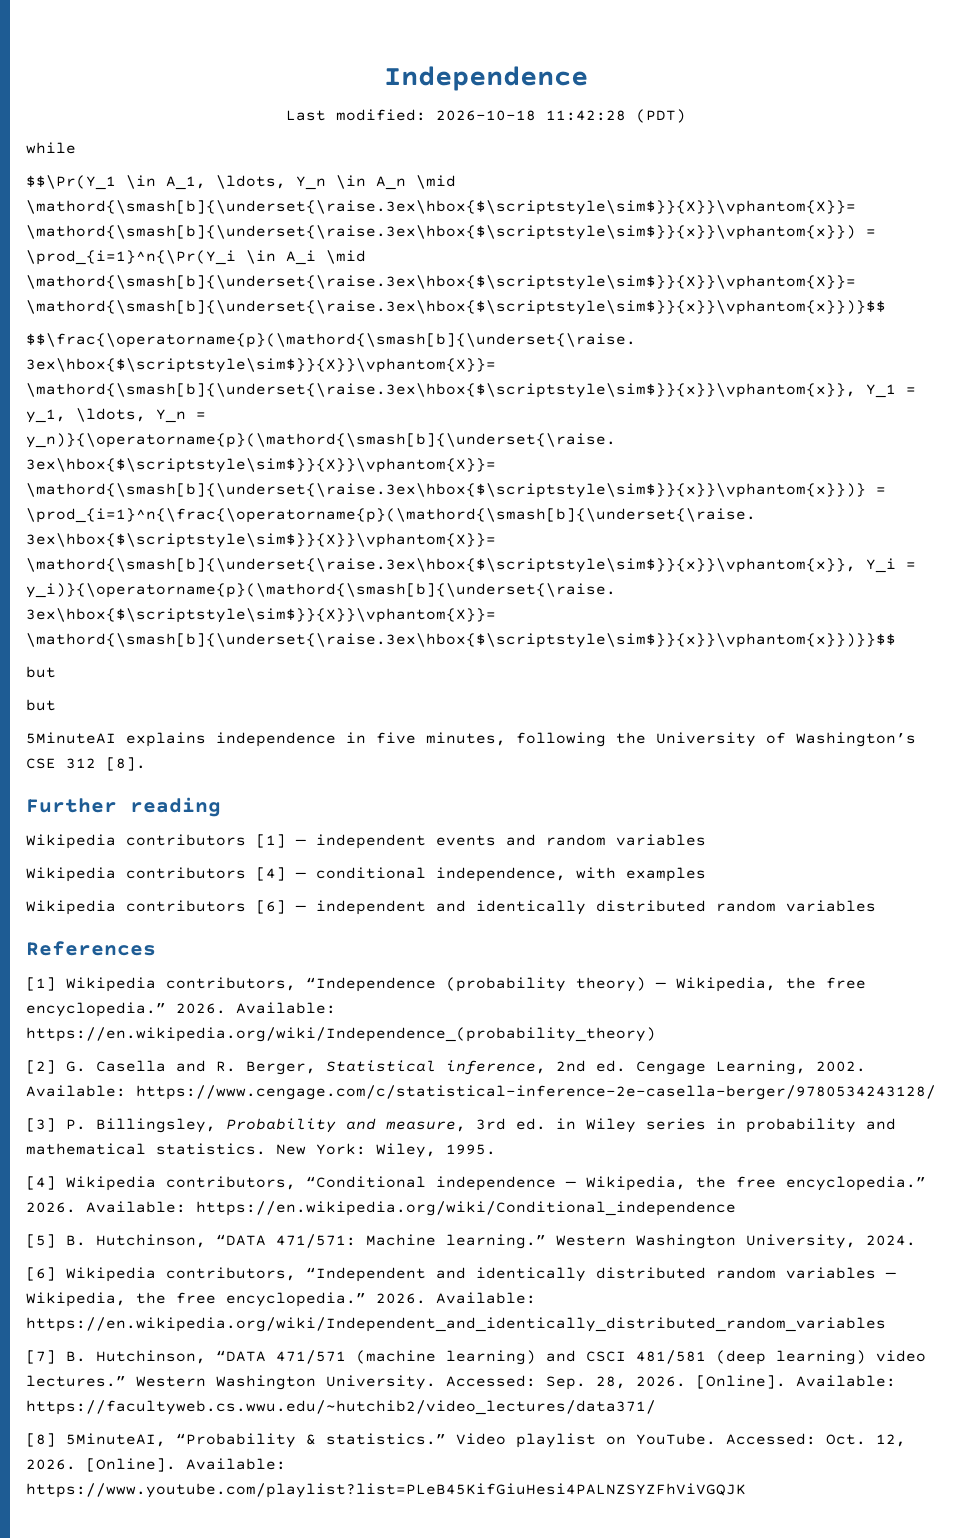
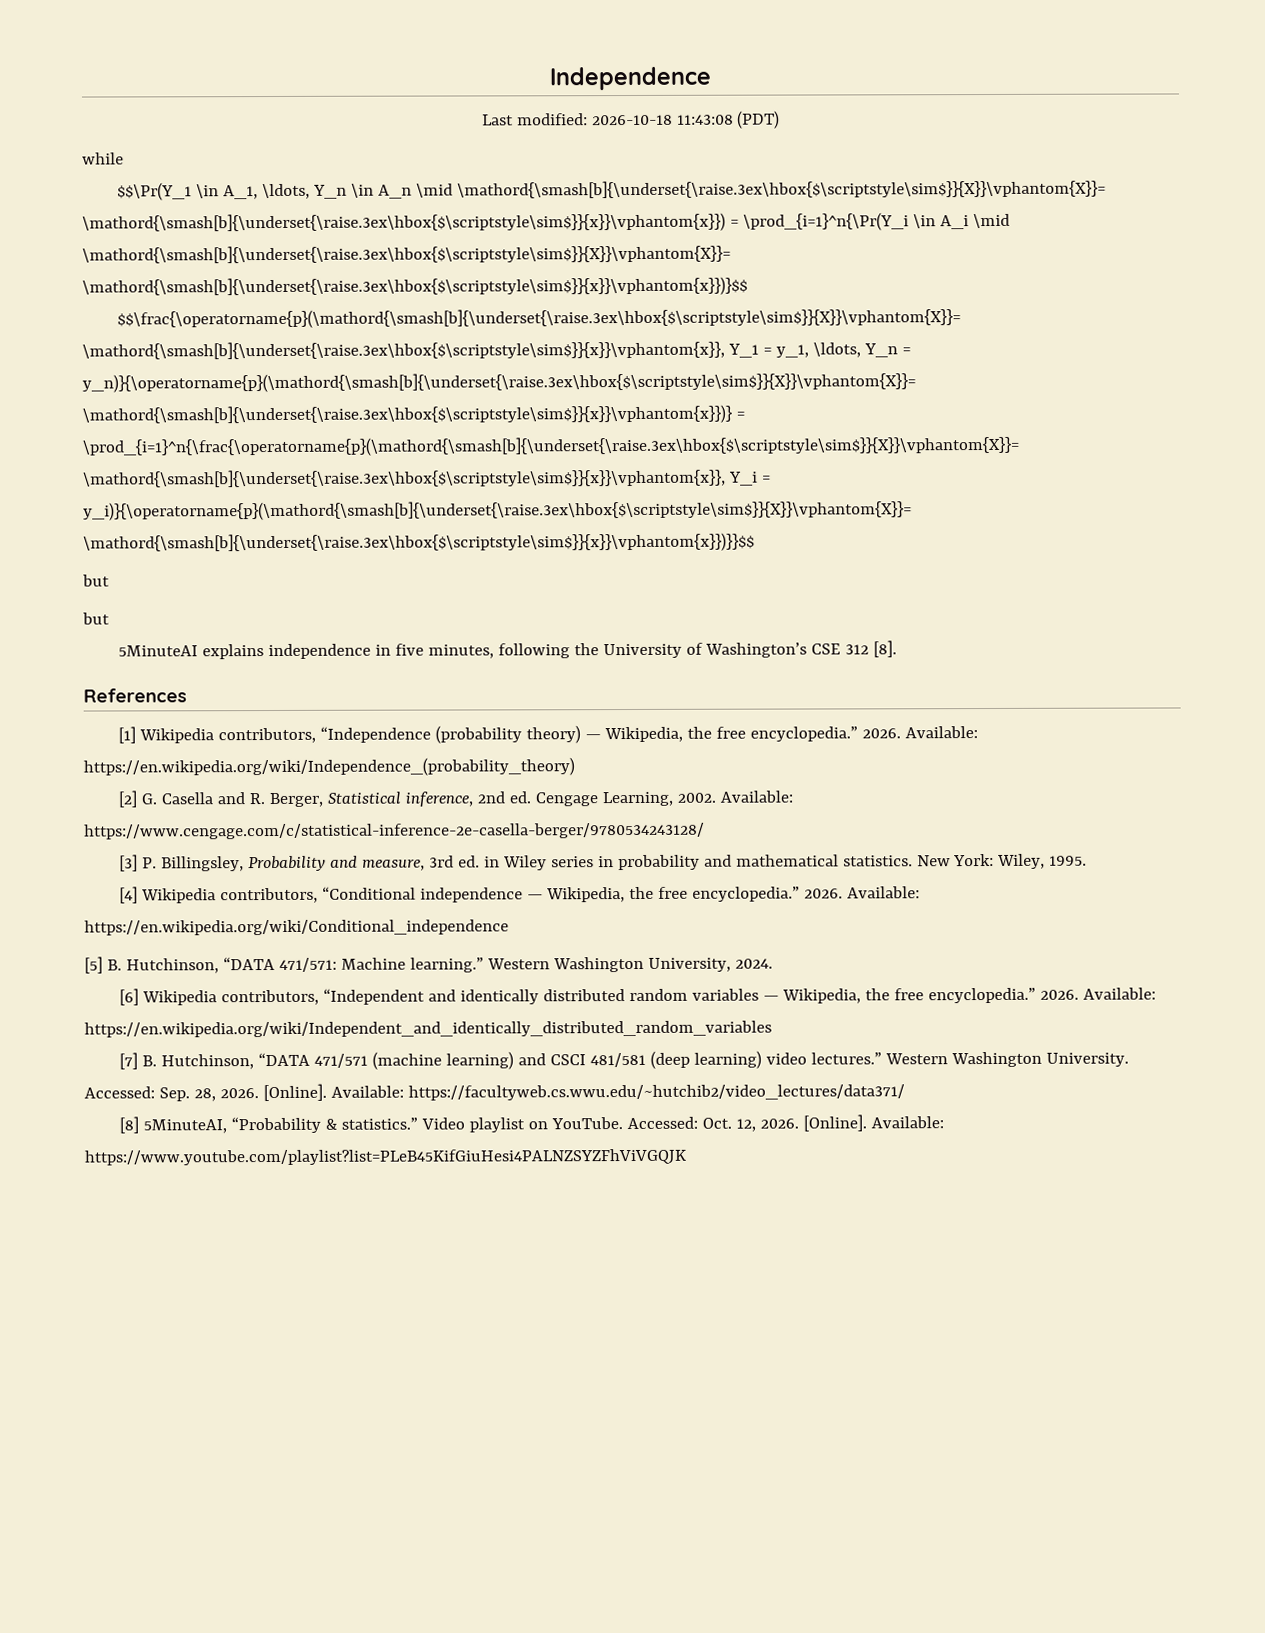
- Last modified: 2026-10-18 11:42:28 (PDT)
+ Last modified: 2026-10-18 11:43:08 (PDT)
- Further reading
- Wikipedia contributors [1] — independent events and random variables
- Wikipedia contributors [4] — conditional independence, with examples
- Wikipedia contributors [6] — independent and identically distributed random variables

